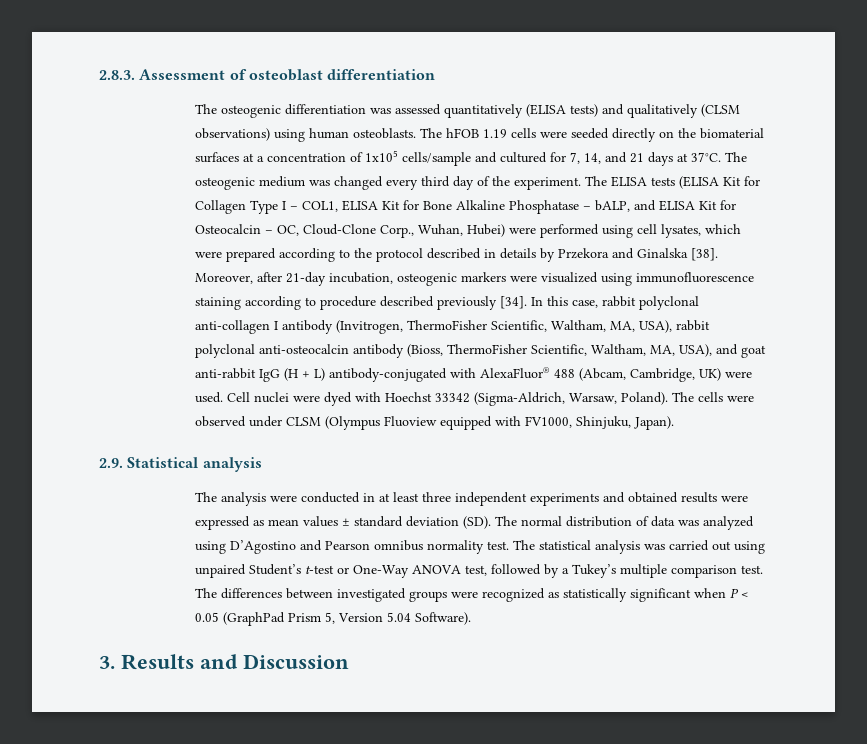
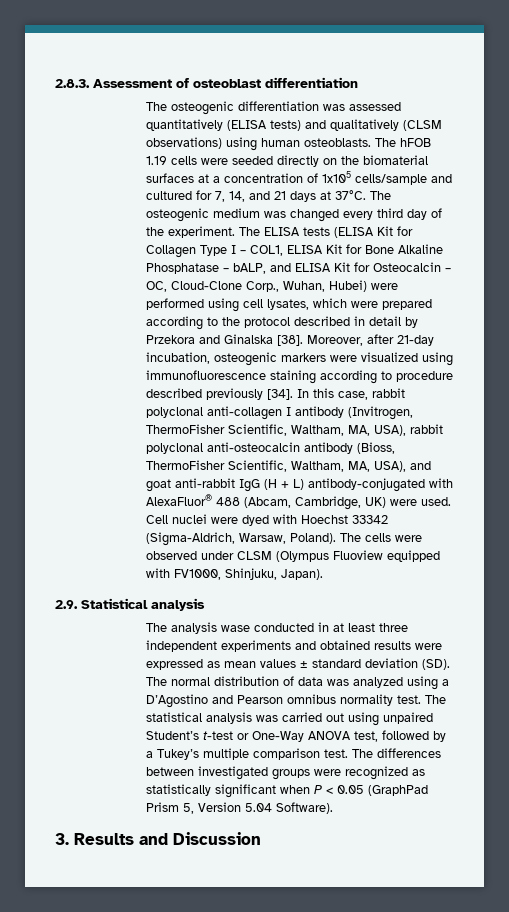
- The ELISA tests (ELISA Kit for Collagen Type I – COL1, ELISA Kit for Bone Alkaline Phosphatase – bALP, and ELISA Kit for Osteocalcin – OC, Cloud-Clone Corp., Wuhan, Hubei) were performed using cell lysates, which were prepared according to the protocol described in details by Przekora and Ginalska [38].
+ The ELISA tests (ELISA Kit for Collagen Type I – COL1, ELISA Kit for Bone Alkaline Phosphatase – bALP, and ELISA Kit for Osteocalcin – OC, Cloud-Clone Corp., Wuhan, Hubei) were performed using cell lysates, which were prepared according to the protocol described in detail by Przekora and Ginalska [38].
- The analysis were conducted in at least three independent experiments and obtained results were expressed as mean values ± standard deviation (SD). The normal distribution of data was analyzed using D’Agostino and Pearson omnibus normality test.
+ The analysis wase conducted in at least three independent experiments and obtained results were expressed as mean values ± standard deviation (SD). The normal distribution of data was analyzed using a D’Agostino and Pearson omnibus normality test.

